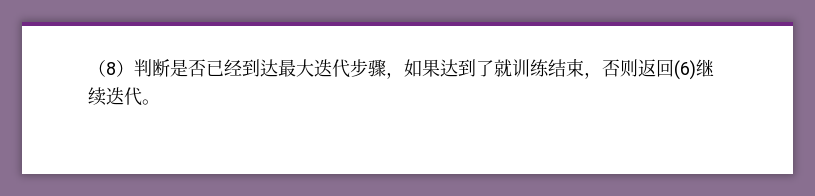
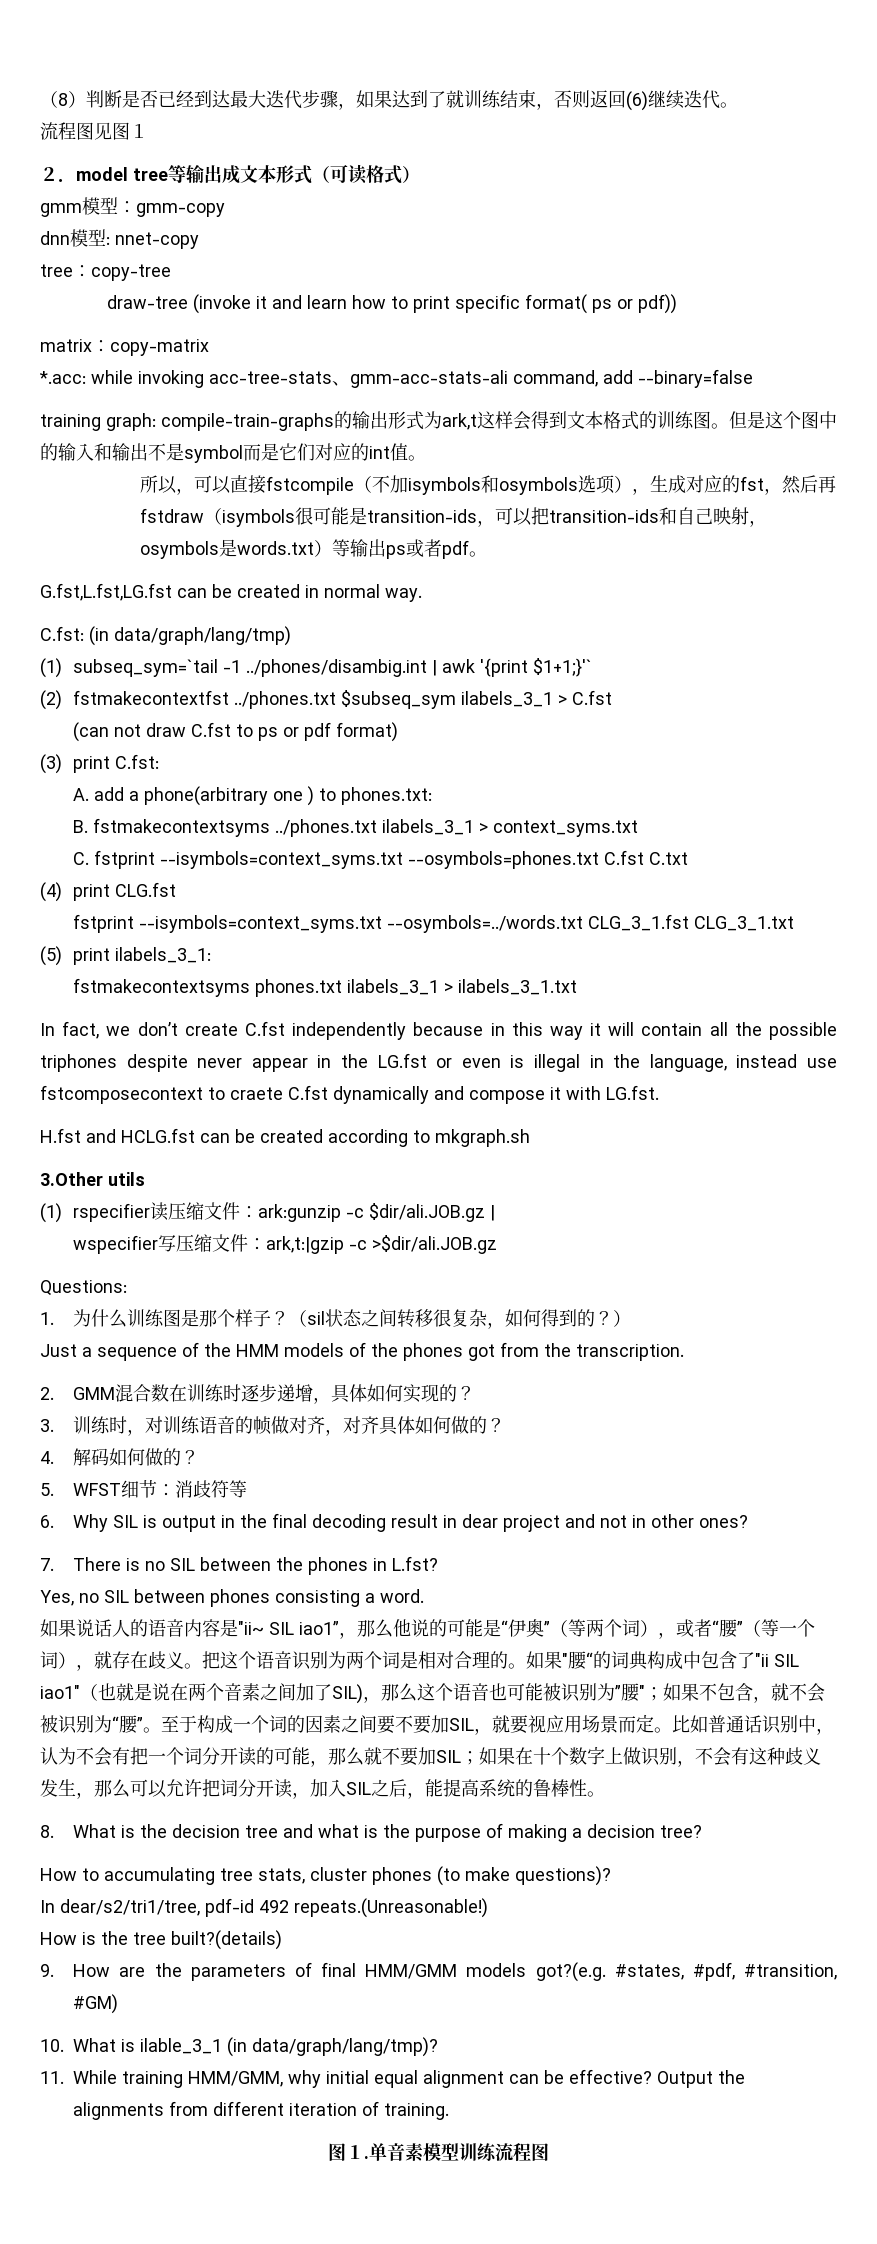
+ 流程图见图１
+ ２．model tree等输出成文本形式（可读格式）
+ gmm模型：gmm-copy
+ dnn模型: nnet-copy
+ tree：copy-tree
+ draw-tree (invoke it and learn how to print specific format( ps or pdf))
+ matrix：copy-matrix
+ *.acc: while invoking acc-tree-stats、gmm-acc-stats-ali command, add --binary=false
+ training graph: compile-train-graphs的输出形式为ark,t这样会得到文本格式的训练图。但是这个图中的输入和输出不是symbol而是它们对应的int值。
+ 所以，可以直接fstcompile（不加isymbols和osymbols选项），生成对应的fst，然后再fstdraw（isymbols很可能是transition-ids，可以把transition-ids和自己映射，osymbols是words.txt）等输出ps或者pdf。
+ G.fst,L.fst,LG.fst can be created in normal way.
+ C.fst: (in data/graph/lang/tmp)
+ (1) subseq_sym=`tail -1 ../phones/disambig.int | awk '{print $1+1;}'`
+ (2) fstmakecontextfst ../phones.txt $subseq_sym ilabels_3_1 > C.fst
+ (can not draw C.fst to ps or pdf format)
+ (3) print C.fst:
+ A. add a phone(arbitrary one ) to phones.txt:
+ B. fstmakecontextsyms ../phones.txt ilabels_3_1 > context_syms.txt
+ C. fstprint --isymbols=context_syms.txt --osymbols=phones.txt C.fst C.txt
+ (4) print CLG.fst
+ fstprint --isymbols=context_syms.txt --osymbols=../words.txt CLG_3_1.fst CLG_3_1.txt
+ (5) print ilabels_3_1:
+ fstmakecontextsyms phones.txt ilabels_3_1 > ilabels_3_1.txt
+ In fact, we don’t create C.fst independently because in this way it will contain all the possible triphones despite never appear in the LG.fst or even is illegal in the language, instead use fstcomposecontext to craete C.fst dynamically and compose it with LG.fst.
+ H.fst and HCLG.fst can be created according to mkgraph.sh
+ 3.Other utils
+ (1) rspecifier读压缩文件：ark:gunzip -c $dir/ali.JOB.gz |
+ wspecifier写压缩文件：ark,t:|gzip -c >$dir/ali.JOB.gz
+ Questions:
+ 1.为什么训练图是那个样子？（sil状态之间转移很复杂，如何得到的？）
+ Just a sequence of the HMM models of the phones got from the transcription.
+ 2. GMM混合数在训练时逐步递增，具体如何实现的？
+ 3.训练时，对训练语音的帧做对齐，对齐具体如何做的？
+ 4.解码如何做的？
+ 5. WFST细节：消歧符等
+ 6. Why SIL is output in the final decoding result in dear project and not in other ones?
+ 7. There is no SIL between the phones in L.fst?
+ Yes, no SIL between phones consisting a word.
+ 如果说话人的语音内容是"ii~ SIL iao1”，那么他说的可能是“伊奥”（等两个词），或者“腰”（等一个词），就存在歧义。把这个语音识别为两个词是相对合理的。如果"腰“的词典构成中包含了"ii SIL iao1"（也就是说在两个音素之间加了SIL)，那么这个语音也可能被识别为”腰"；如果不包含，就不会被识别为“腰”。至于构成一个词的因素之间要不要加SIL，就要视应用场景而定。比如普通话识别中，认为不会有把一个词分开读的可能，那么就不要加SIL；如果在十个数字上做识别，不会有这种歧义发生，那么可以允许把词分开读，加入SIL之后，能提高系统的鲁棒性。
+ 8. What is the decision tree and what is the purpose of making a decision tree?
+ How to accumulating tree stats, cluster phones (to make questions)?
+ In dear/s2/tri1/tree, pdf-id 492 repeats.(Unreasonable!)
+ How is the tree built?(details)
+ 9. How are the parameters of final HMM/GMM models got?(e.g. #states, #pdf, #transition, #GM)
+ 10. What is ilable_3_1 (in data/graph/lang/tmp)?
+ 11. While training HMM/GMM, why initial equal alignment can be effective? Output the alignments from different iteration of training.
+ 图１.单音素模型训练流程图

